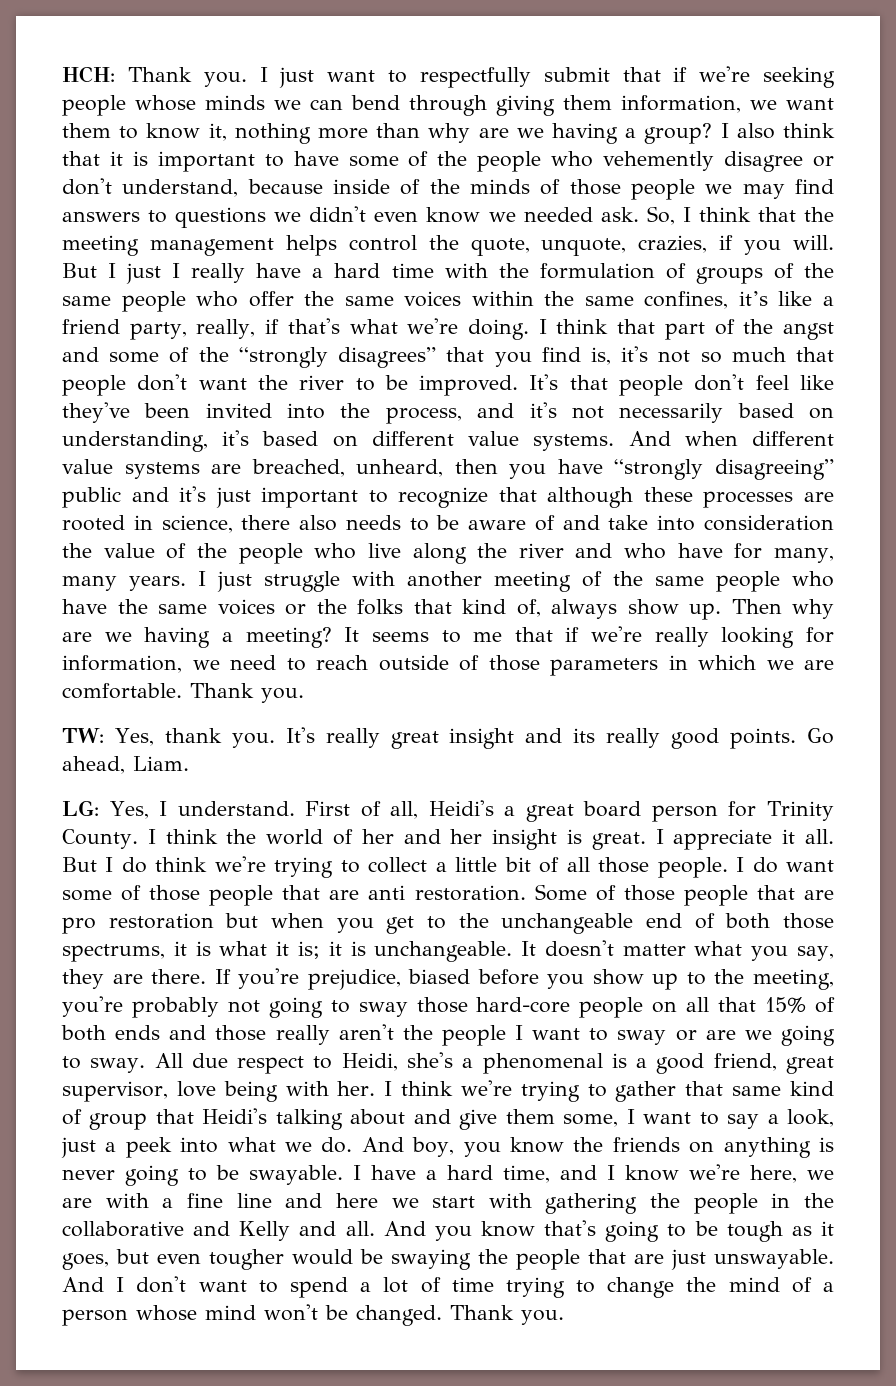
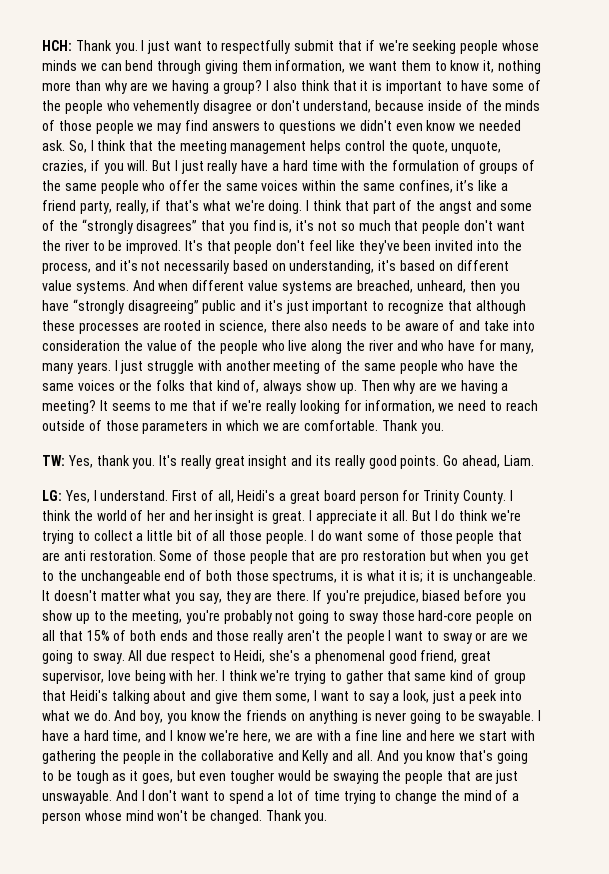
- But I just I really have a hard time with the formulation of groups of the same people who offer the same voices within the same confines, it’s like a friend party, really, if that's what we're doing.
+ But I just really have a hard time with the formulation of groups of the same people who offer the same voices within the same confines, it’s like a friend party, really, if that's what we're doing.
- All due respect to Heidi, she's a phenomenal is a good friend, great supervisor, love being with her.
+ All due respect to Heidi, she's a phenomenal good friend, great supervisor, love being with her.

